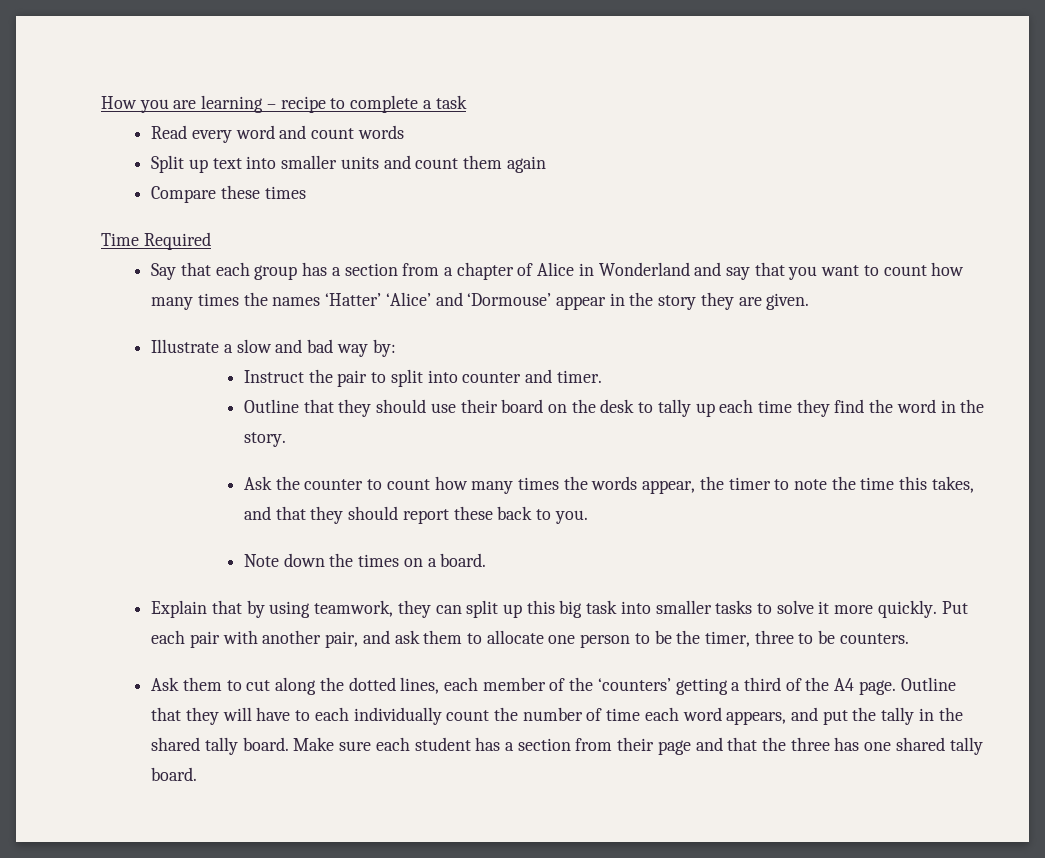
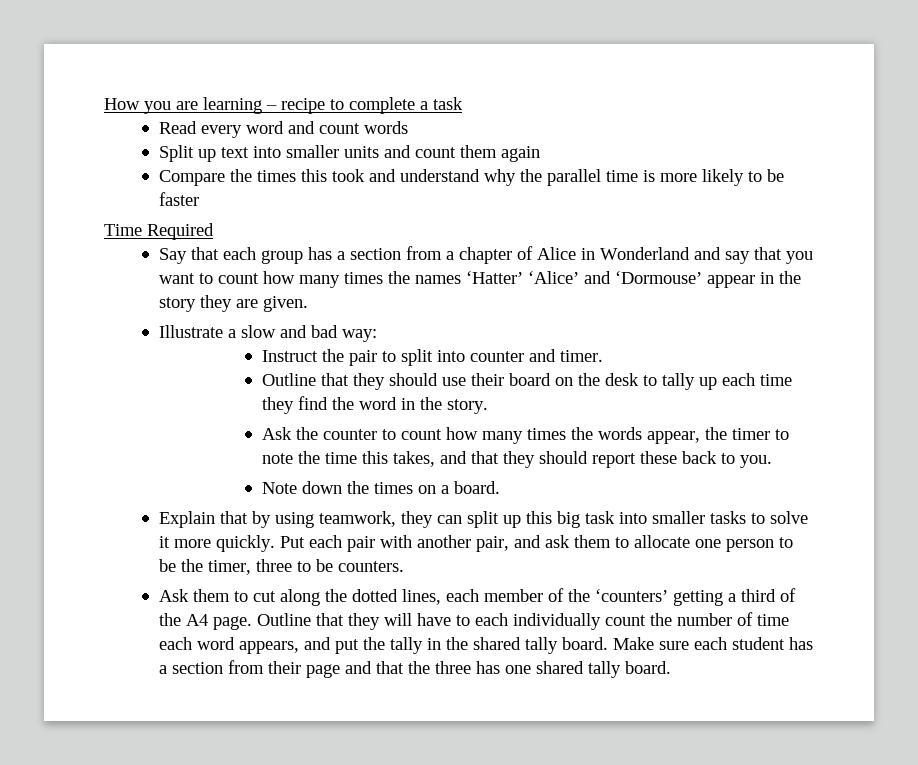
- Compare these times
+ Compare the times this took and understand why the parallel time is more likely to be faster
- Illustrate a slow and bad way by:
+ Illustrate a slow and bad way:

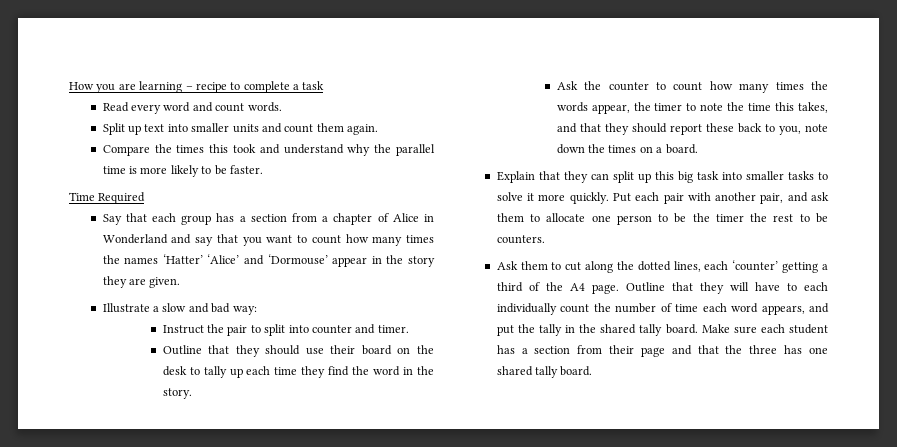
- Read every word and count words
+ Read every word and count words.
- Split up text into smaller units and count them again
+ Split up text into smaller units and count them again.
- Compare the times this took and understand why the parallel time is more likely to be faster
+ Compare the times this took and understand why the parallel time is more likely to be faster.
- Ask the counter to count how many times the words appear, the timer to note the time this takes, and that they should report these back to you.
- Note down the times on a board.
+ Ask the counter to count how many times the words appear, the timer to note the time this takes, and that they should report these back to you, note down the times on a board.
- Explain that by using teamwork, they can split up this big task into smaller tasks to solve it more quickly.
+ Explain that they can split up this big task into smaller tasks to solve it more quickly.
- Put each pair with another pair, and ask them to allocate one person to be the timer, three to be counters.
+ Put each pair with another pair, and ask them to allocate one person to be the timer the rest to be counters.
- Ask them to cut along the dotted lines, each member of the ‘counters’ getting a third of the A4 page.
+ Ask them to cut along the dotted lines, each ‘counter’ getting a third of the A4 page.

